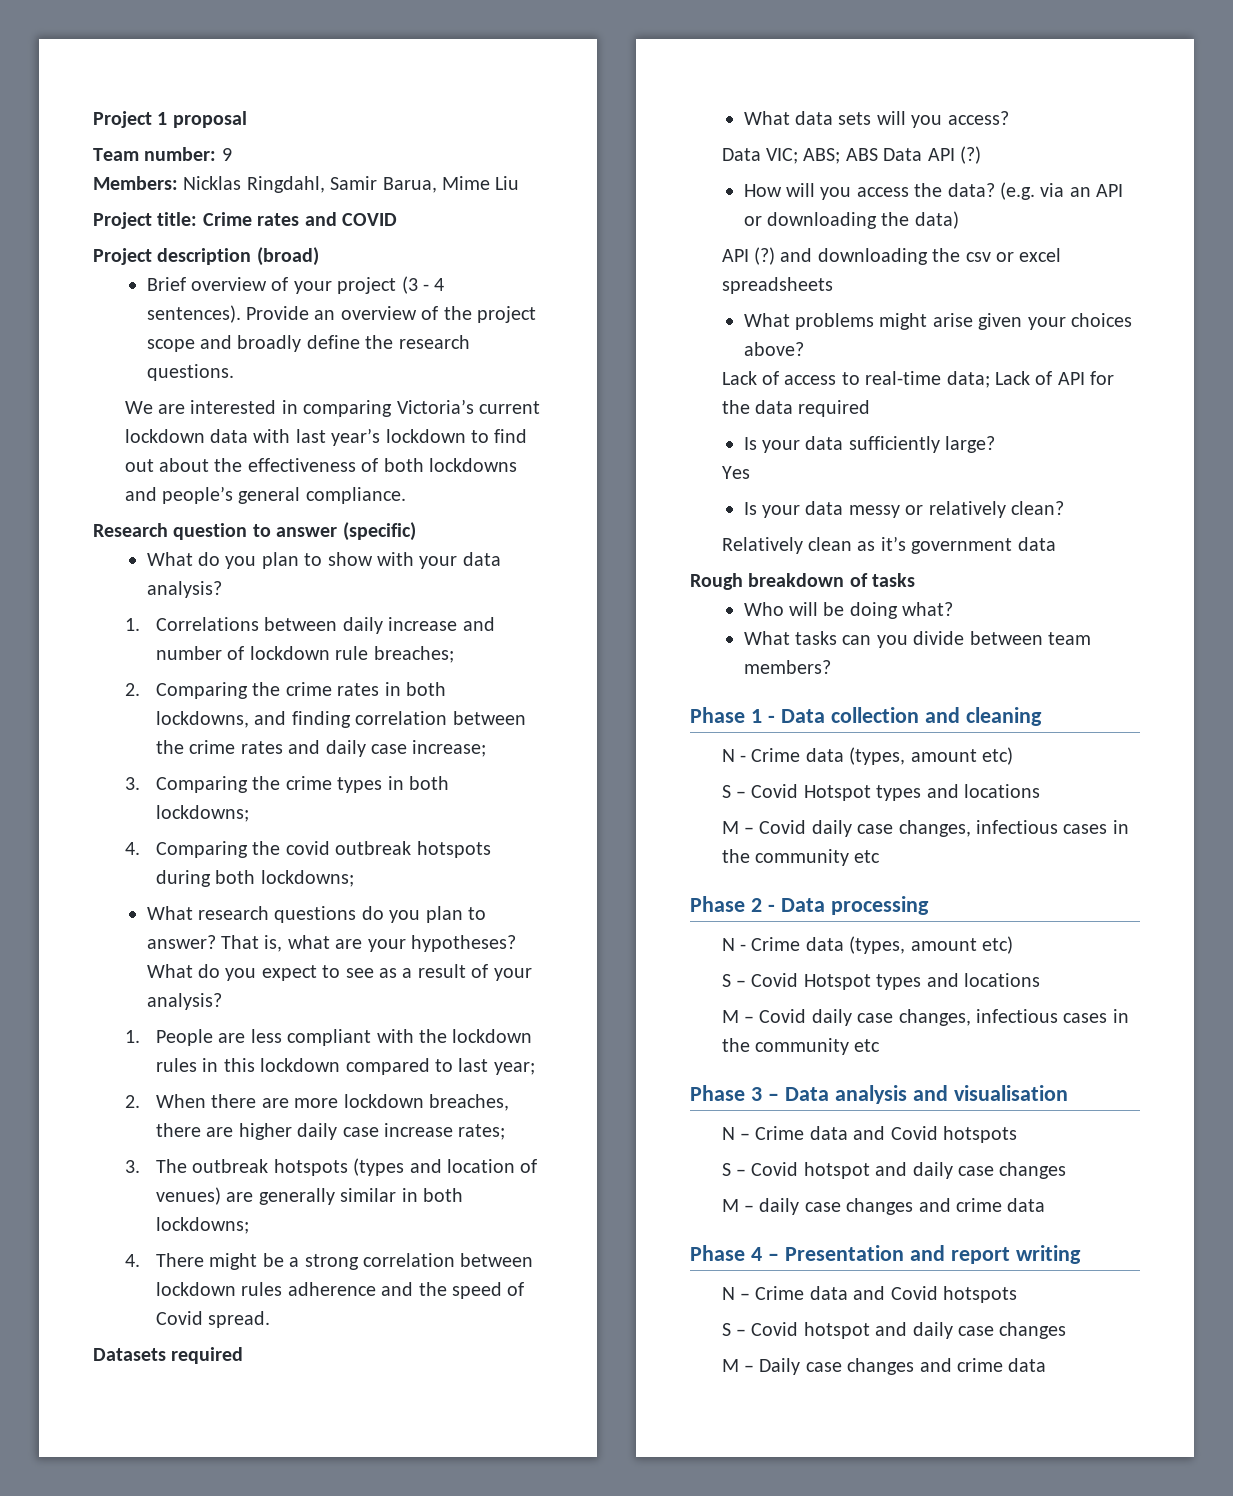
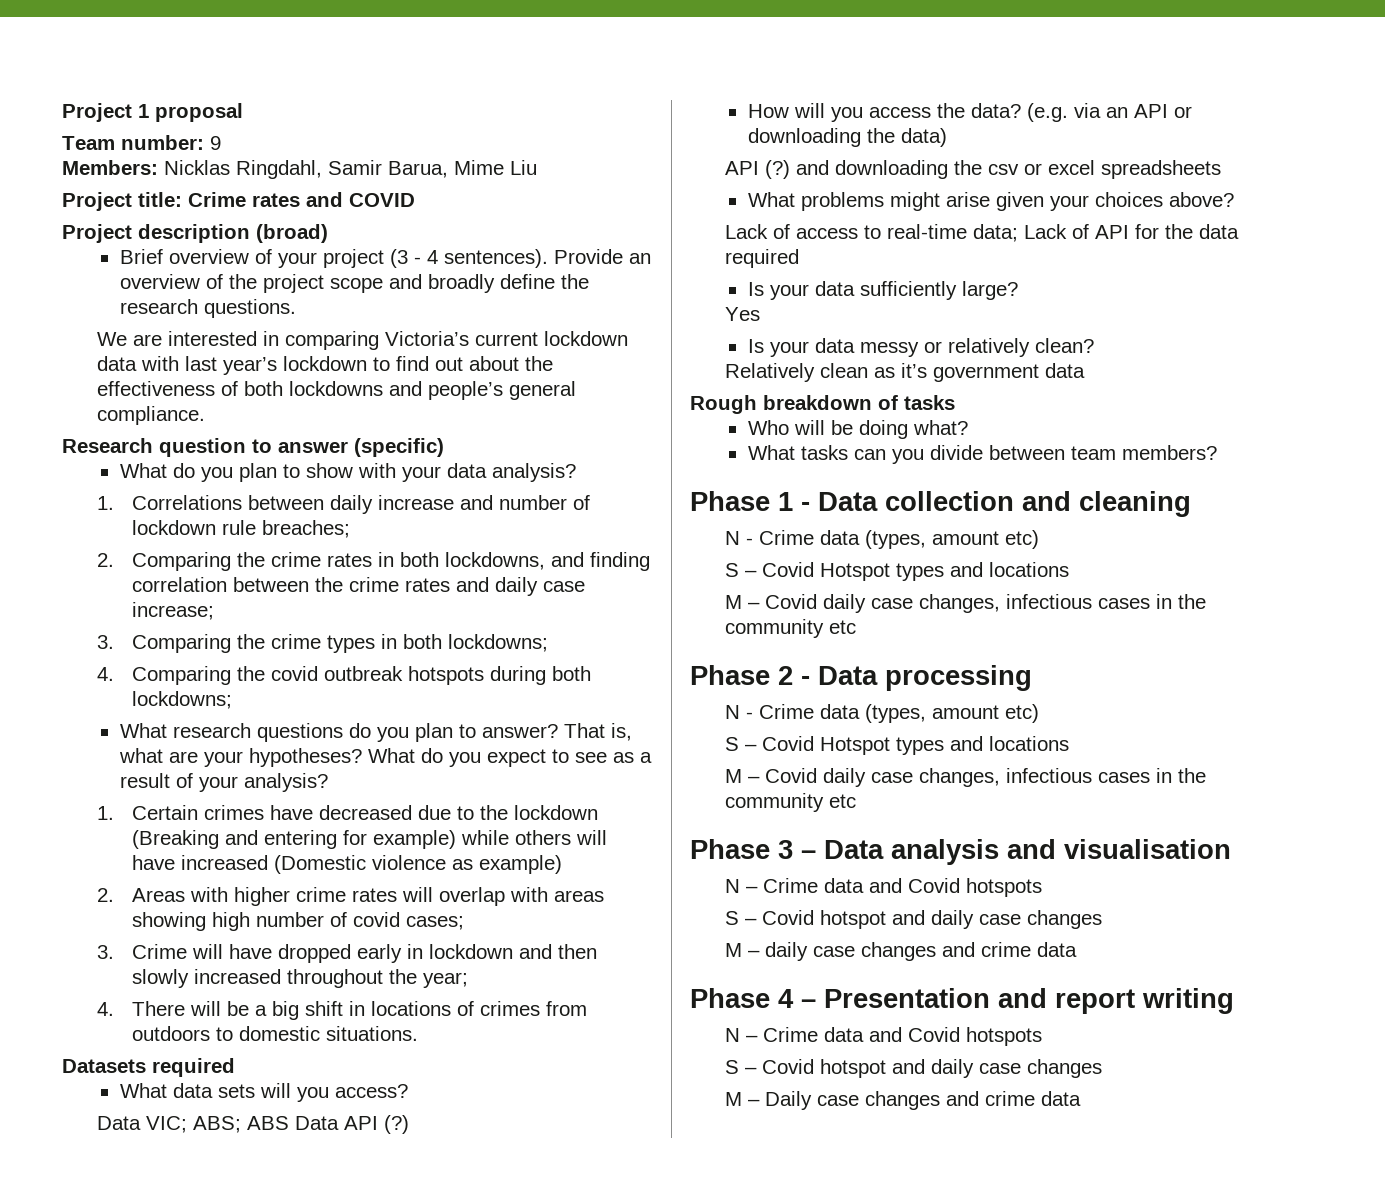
- 1. People are less compliant with the lockdown rules in this lockdown compared to last year;
- 2. When there are more lockdown breaches, there are higher daily case increase rates;
- 3. The outbreak hotspots (types and location of venues) are generally similar in both lockdowns;
- 4. There might be a strong correlation between lockdown rules adherence and the speed of Covid spread.
+ 1. Certain crimes have decreased due to the lockdown (Breaking and entering for example) while others will have increased (Domestic violence as example)
+ 2. Areas with higher crime rates will overlap with areas showing high number of covid cases;
+ 3. Crime will have dropped early in lockdown and then slowly increased throughout the year;
+ 4. There will be a big shift in locations of crimes from outdoors to domestic situations.

